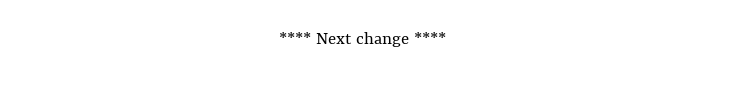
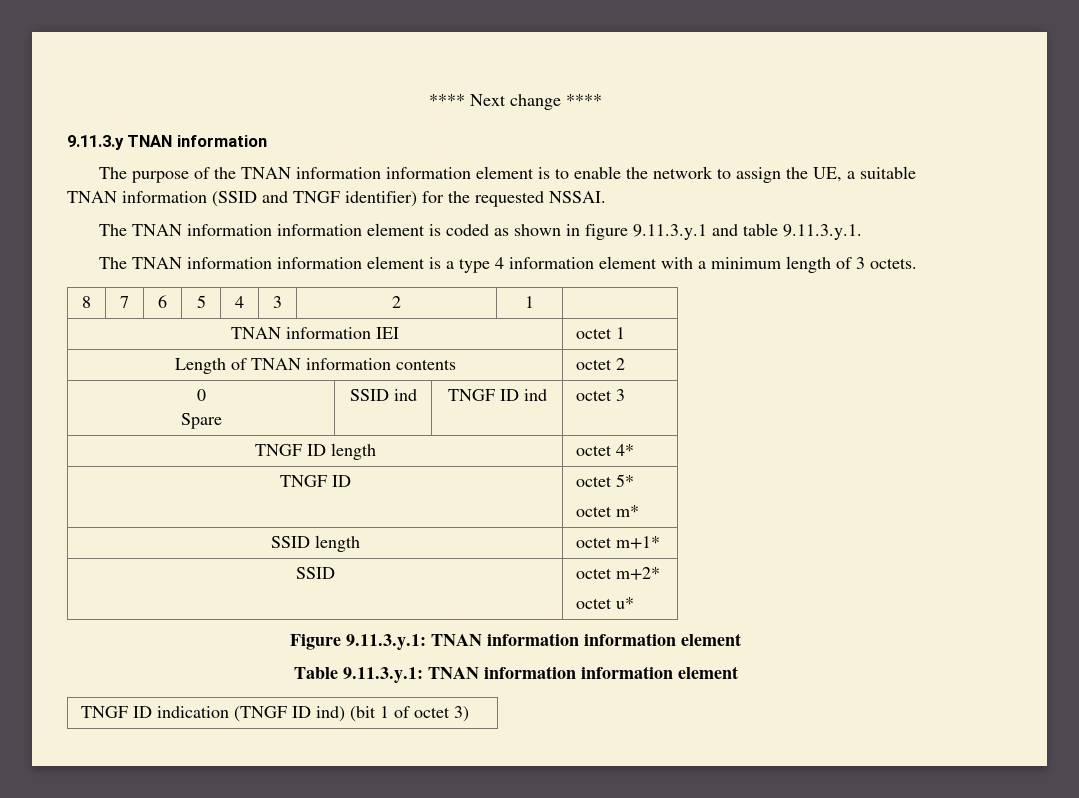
+ 9.11.3.y TNAN information
+ The purpose of the TNAN information information element is to enable the network to assign the UE, a suitable TNAN information (SSID and TNGF identifier) for the requested NSSAI.
+ The TNAN information information element is coded as shown in figure 9.11.3.y.1 and table 9.11.3.y.1.
+ The TNAN information information element is a type 4 information element with a minimum length of 3 octets.
+ 8 | 7 | 6 | 5 | 4 | 3 | 2 | 1 |
+ TNAN information IEI | octet 1
+ Length of TNAN information contents | octet 2
+ 0
+ Spare | SSID ind | TNGF ID ind | octet 3
+ TNGF ID length | octet 4*
+ TNGF ID | octet 5*
+ octet m*
+ SSID length | octet m+1*
+ SSID | octet m+2*
+ octet u*
+ Figure 9.11.3.y.1: TNAN information information element
+ Table 9.11.3.y.1: TNAN information information element
+ TNGF ID indication (TNGF ID ind) (bit 1 of octet 3)

